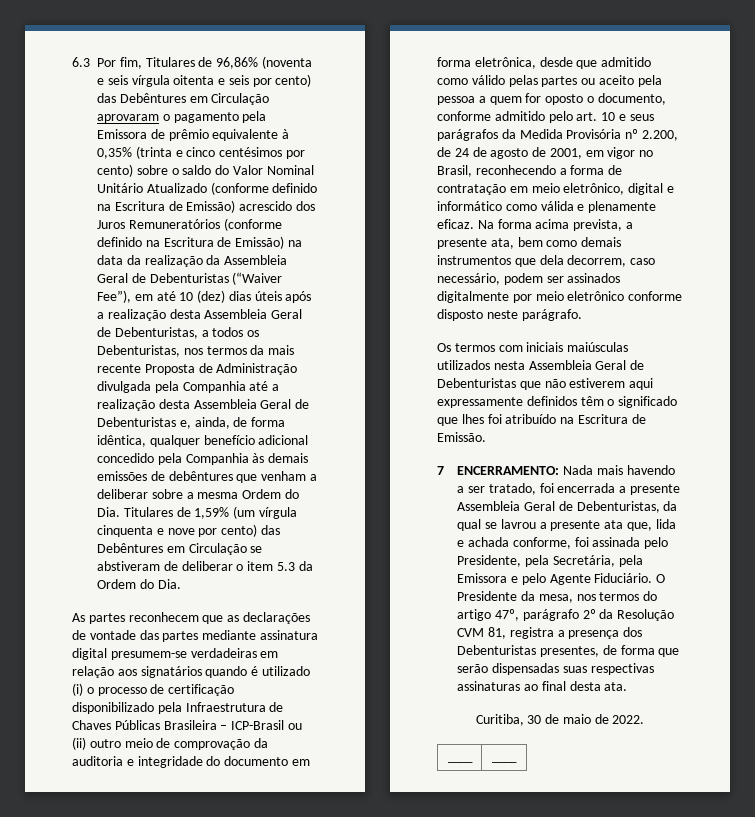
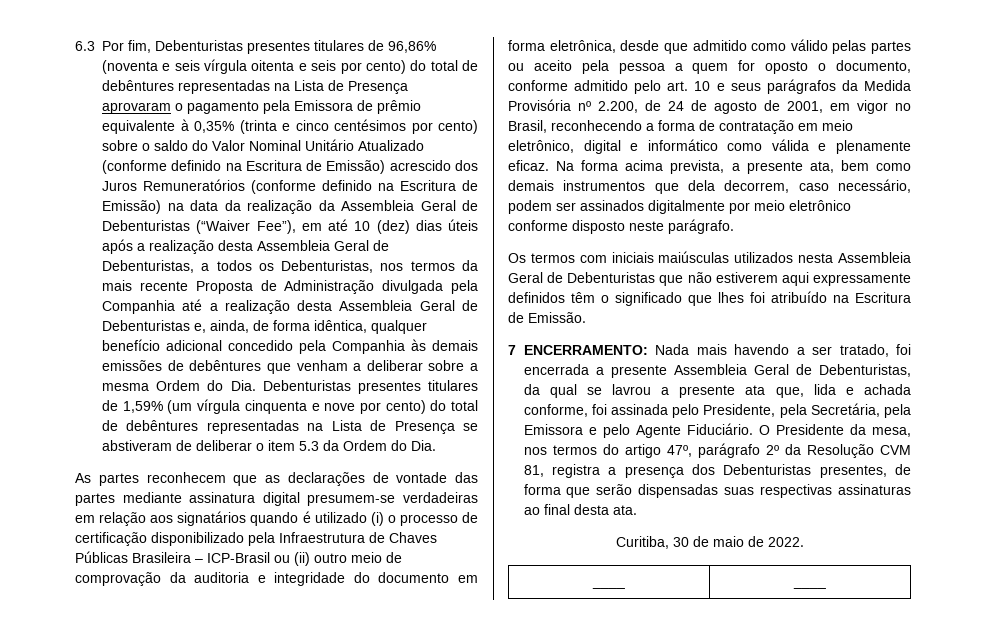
- 6.3 Por fim, Titulares de 96,86% (noventa e seis vírgula oitenta e seis por cento) das Debêntures em Circulação aprovaram o pagamento pela Emissora de prêmio equivalente à 0,35% (trinta e cinco centésimos por cento) sobre o saldo do Valor Nominal Unitário Atualizado (conforme definido na Escritura de Emissão) acrescido dos Juros Remuneratórios (conforme definido na Escritura de Emissão) na data da realização da Assembleia Geral de Debenturistas (“Waiver Fee”), em até 10 (dez) dias úteis após a realização desta Assembleia Geral de Debenturistas, a todos os Debenturistas, nos termos da mais recente Proposta de Administração divulgada pela Companhia até a realização desta Assembleia Geral de Debenturistas e, ainda, de forma idêntica, qualquer benefício adicional concedido pela Companhia às demais emissões de debêntures que venham a deliberar sobre a mesma Ordem do Dia. Titulares de 1,59% (um vírgula cinquenta e nove por cento) das Debêntures em Circulação se abstiveram de deliberar o item 5.3 da Ordem do Dia.
+ 6.3 Por fim, Debenturistas presentes titulares de 96,86% (noventa e seis vírgula oitenta e seis por cento) do total de debêntures representadas na Lista de Presença aprovaram o pagamento pela Emissora de prêmio equivalente à 0,35% (trinta e cinco centésimos por cento) sobre o saldo do Valor Nominal Unitário Atualizado (conforme definido na Escritura de Emissão) acrescido dos Juros Remuneratórios (conforme definido na Escritura de Emissão) na data da realização da Assembleia Geral de Debenturistas (“Waiver Fee”), em até 10 (dez) dias úteis após a realização desta Assembleia Geral de Debenturistas, a todos os Debenturistas, nos termos da mais recente Proposta de Administração divulgada pela Companhia até a realização desta Assembleia Geral de Debenturistas e, ainda, de forma idêntica, qualquer benefício adicional concedido pela Companhia às demais emissões de debêntures que venham a deliberar sobre a mesma Ordem do Dia. Debenturistas presentes titulares de 1,59% (um vírgula cinquenta e nove por cento) do total de debêntures representadas na Lista de Presença se abstiveram de deliberar o item 5.3 da Ordem do Dia.

